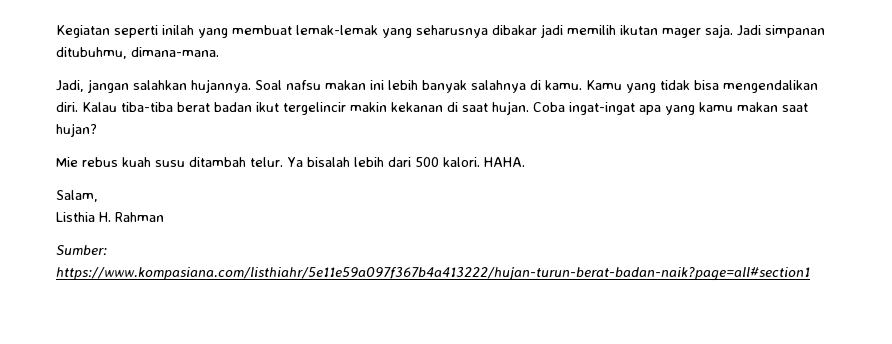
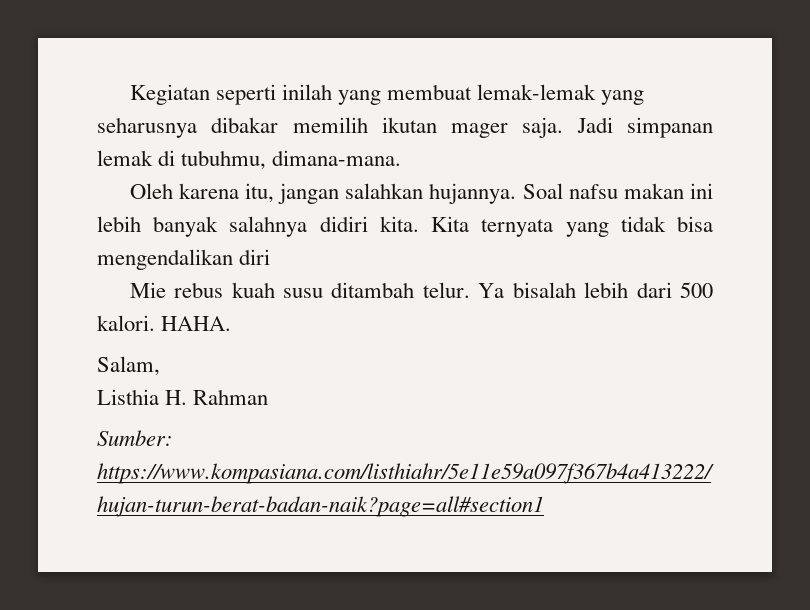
- Kegiatan seperti inilah yang membuat lemak-lemak yang seharusnya dibakar jadi memilih ikutan mager saja.
+ Kegiatan seperti inilah yang membuat lemak-lemak yang seharusnya dibakar memilih ikutan mager saja.
- Jadi simpanan ditubuhmu, dimana-mana.
- Jadi, jangan salahkan hujannya.
+ Jadi simpanan lemak di tubuhmu, dimana-mana.
+ Oleh karena itu, jangan salahkan hujannya.
- Soal nafsu makan ini lebih banyak salahnya di kamu. Kamu yang tidak bisa mengendalikan diri. Kalau tiba-tiba berat badan ikut tergelincir makin kekanan di saat hujan. Coba ingat-ingat apa yang kamu makan saat hujan?
+ Soal nafsu makan ini lebih banyak salahnya didiri kita. Kita ternyata yang tidak bisa mengendalikan diri

